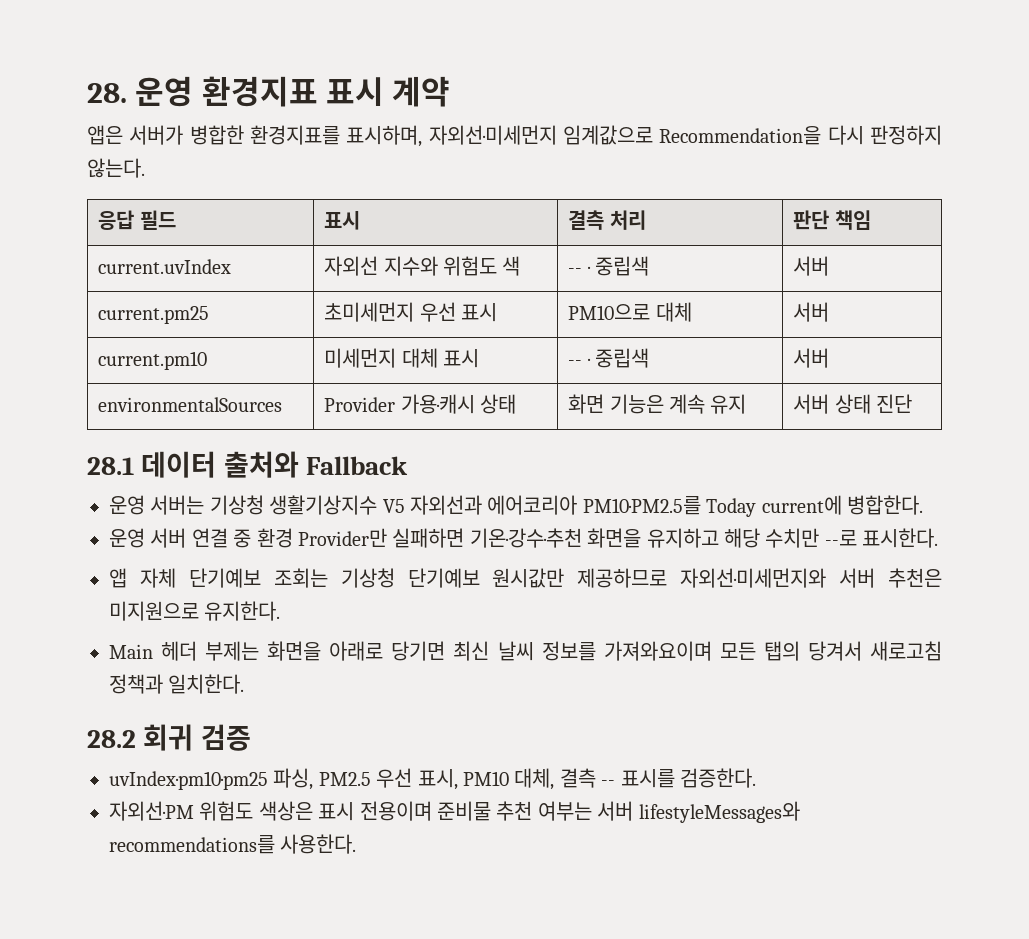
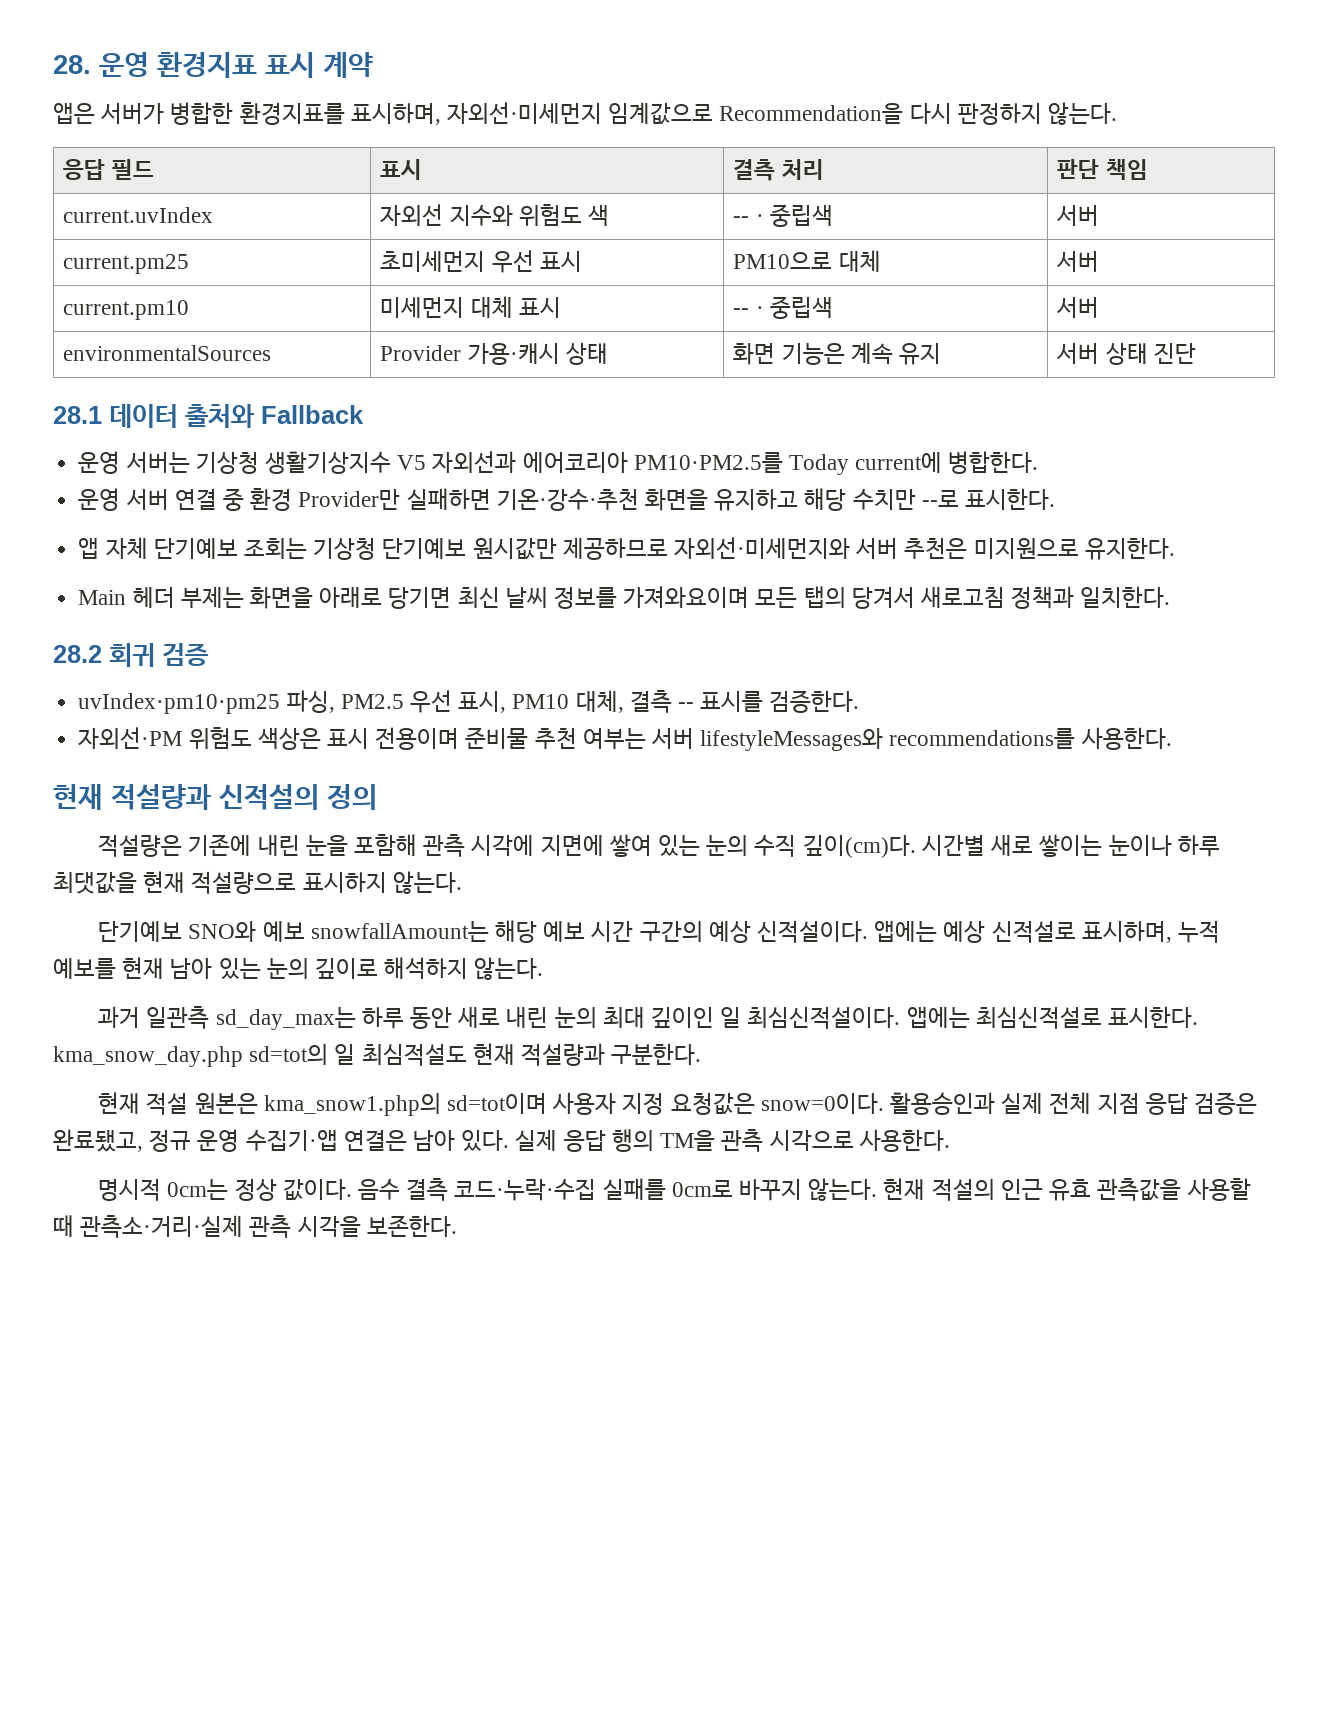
+ 현재 적설량과 신적설의 정의
+ 적설량은 기존에 내린 눈을 포함해 관측 시각에 지면에 쌓여 있는 눈의 수직 깊이(cm)다. 시간별 새로 쌓이는 눈이나 하루 최댓값을 현재 적설량으로 표시하지 않는다.
+ 단기예보 SNO와 예보 snowfallAmount는 해당 예보 시간 구간의 예상 신적설이다. 앱에는 예상 신적설로 표시하며, 누적 예보를 현재 남아 있는 눈의 깊이로 해석하지 않는다.
+ 과거 일관측 sd_day_max는 하루 동안 새로 내린 눈의 최대 깊이인 일 최심신적설이다. 앱에는 최심신적설로 표시한다. kma_snow_day.php sd=tot의 일 최심적설도 현재 적설량과 구분한다.
+ 현재 적설 원본은 kma_snow1.php의 sd=tot이며 사용자 지정 요청값은 snow=0이다. 활용승인과 실제 전체 지점 응답 검증은 완료됐고, 정규 운영 수집기·앱 연결은 남아 있다. 실제 응답 행의 TM을 관측 시각으로 사용한다.
+ 명시적 0cm는 정상 값이다. 음수 결측 코드·누락·수집 실패를 0cm로 바꾸지 않는다. 현재 적설의 인근 유효 관측값을 사용할 때 관측소·거리·실제 관측 시각을 보존한다.

